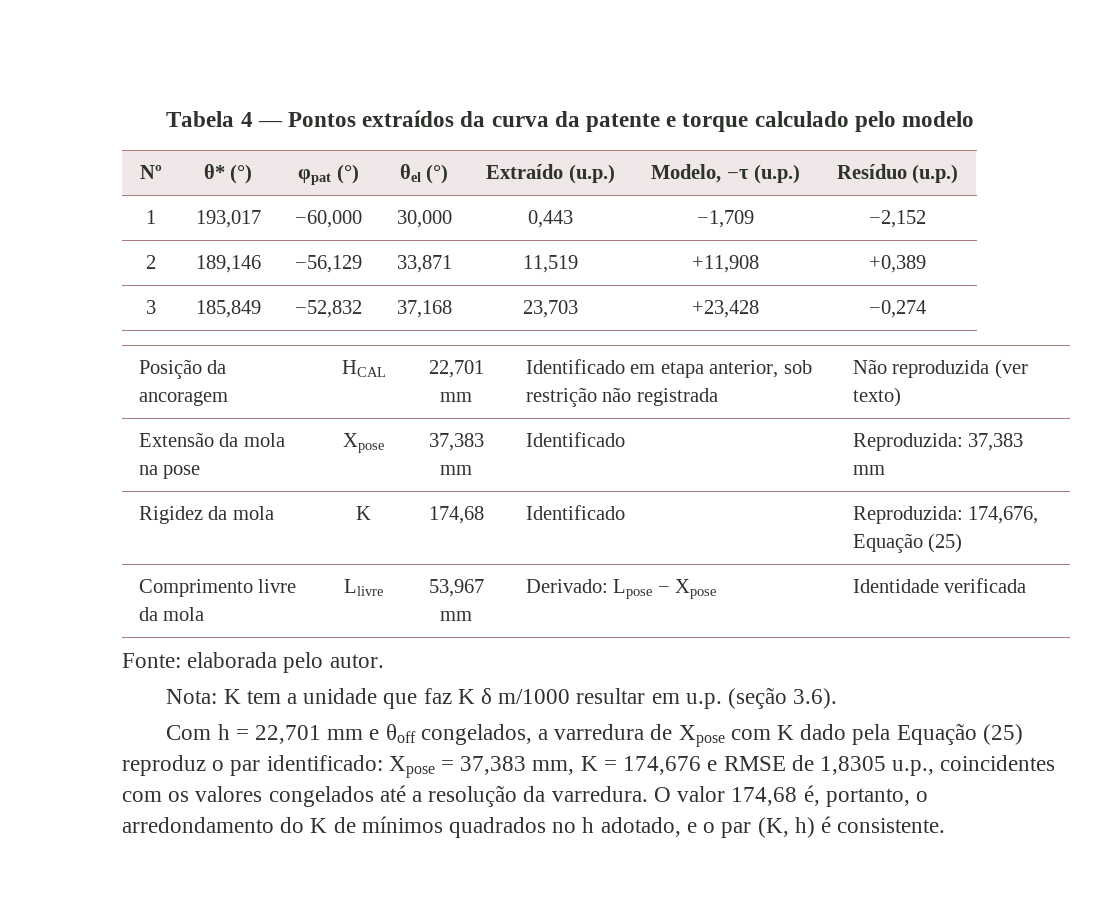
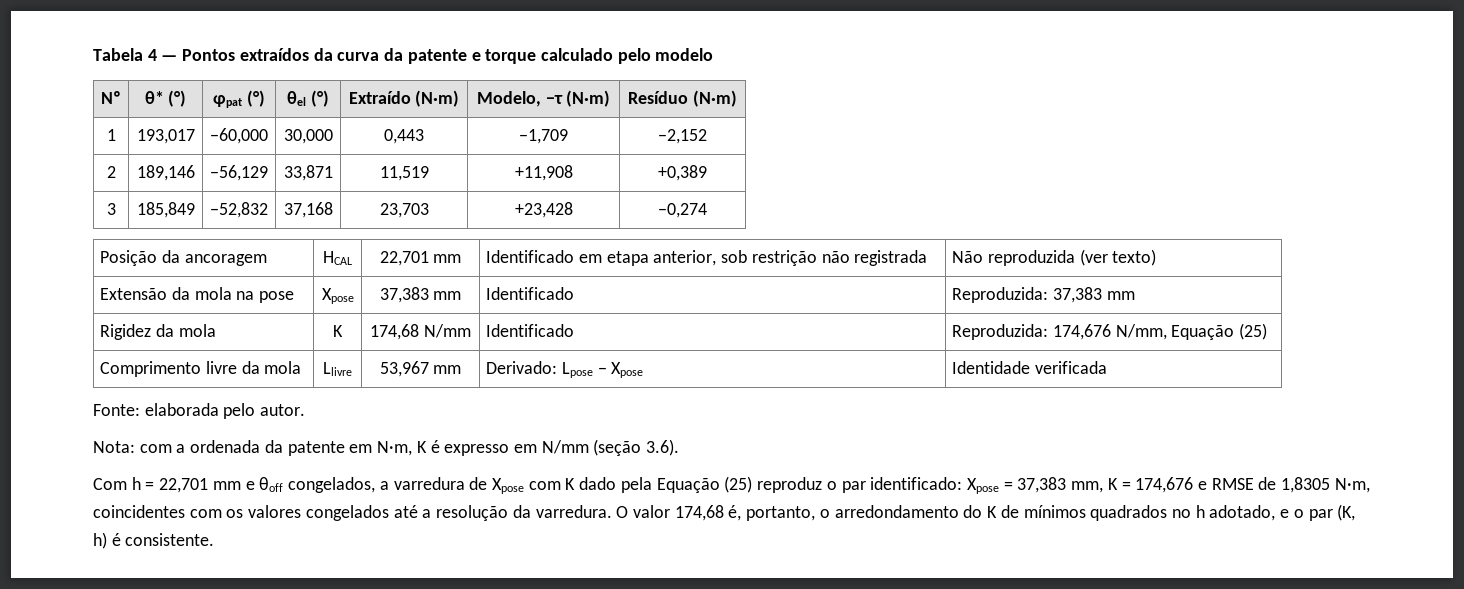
- Nº | θ* (°) | φpat (°) | θel (°) | Extraído (u.p.) | Modelo, −τ (u.p.) | Resíduo (u.p.)
+ Nº | θ* (°) | φpat (°) | θel (°) | Extraído (N·m) | Modelo, −τ (N·m) | Resíduo (N·m)
- Rigidez da mola | K | 174,68 | Identificado | Reproduzida: 174,676, Equação (25)
+ Rigidez da mola | K | 174,68 N/mm | Identificado | Reproduzida: 174,676 N/mm, Equação (25)
- Nota: K tem a unidade que faz K δ m/1000 resultar em u.p. (seção 3.6).
+ Nota: com a ordenada da patente em N·m, K é expresso em N/mm (seção 3.6).
- Com h = 22,701 mm e θoff congelados, a varredura de Xpose com K dado pela Equação (25) reproduz o par identificado: Xpose = 37,383 mm, K = 174,676 e RMSE de 1,8305 u.p., coincidentes com os valores congelados até a resolução da varredura.
+ Com h = 22,701 mm e θoff congelados, a varredura de Xpose com K dado pela Equação (25) reproduz o par identificado: Xpose = 37,383 mm, K = 174,676 e RMSE de 1,8305 N·m, coincidentes com os valores congelados até a resolução da varredura.

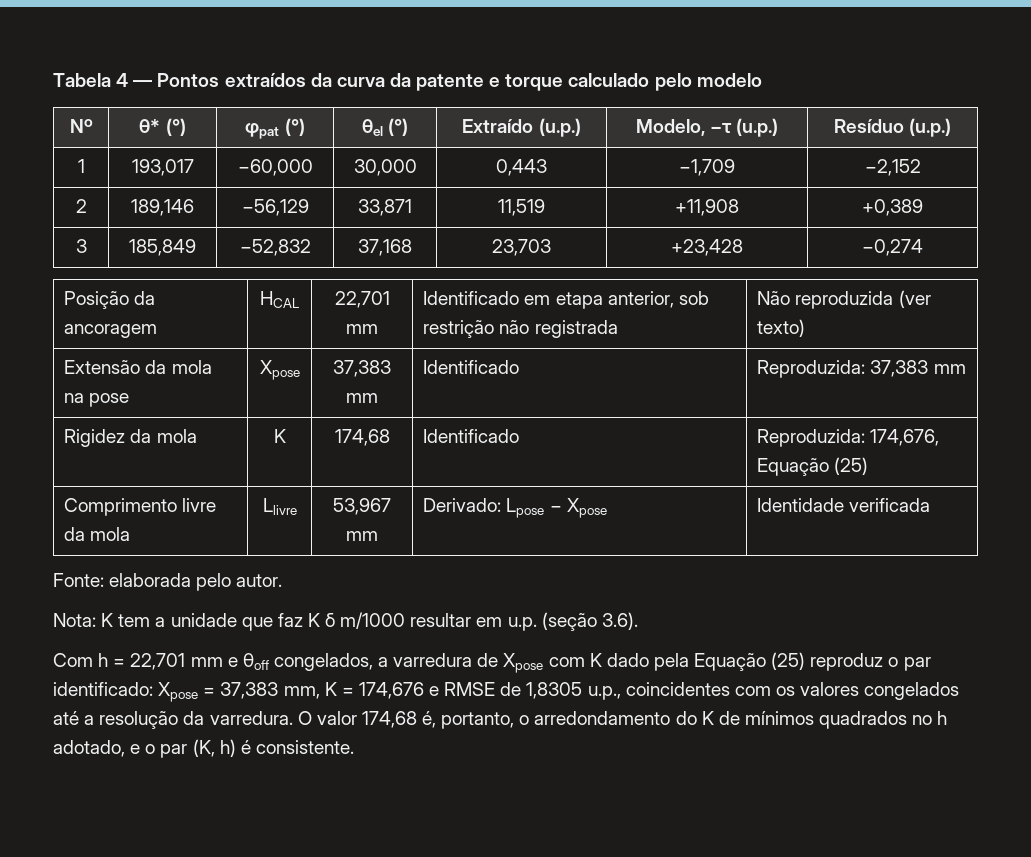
- Nº | θ* (°) | φpat (°) | θel (°) | Extraído (N·m) | Modelo, −τ (N·m) | Resíduo (N·m)
+ Nº | θ* (°) | φpat (°) | θel (°) | Extraído (u.p.) | Modelo, −τ (u.p.) | Resíduo (u.p.)
- Rigidez da mola | K | 174,68 N/mm | Identificado | Reproduzida: 174,676 N/mm, Equação (25)
+ Rigidez da mola | K | 174,68 | Identificado | Reproduzida: 174,676, Equação (25)
- Nota: com a ordenada da patente em N·m, K é expresso em N/mm (seção 3.6).
+ Nota: K tem a unidade que faz K δ m/1000 resultar em u.p. (seção 3.6).
- Com h = 22,701 mm e θoff congelados, a varredura de Xpose com K dado pela Equação (25) reproduz o par identificado: Xpose = 37,383 mm, K = 174,676 e RMSE de 1,8305 N·m, coincidentes com os valores congelados até a resolução da varredura.
+ Com h = 22,701 mm e θoff congelados, a varredura de Xpose com K dado pela Equação (25) reproduz o par identificado: Xpose = 37,383 mm, K = 174,676 e RMSE de 1,8305 u.p., coincidentes com os valores congelados até a resolução da varredura.

